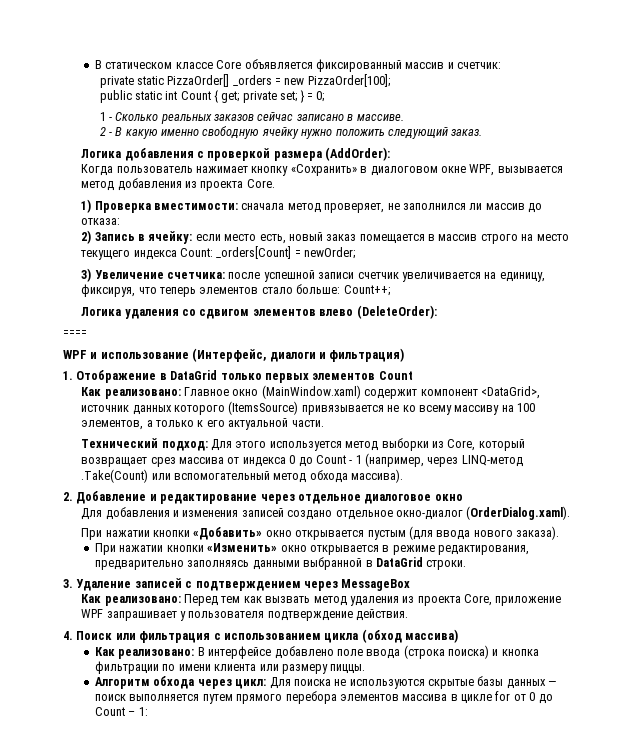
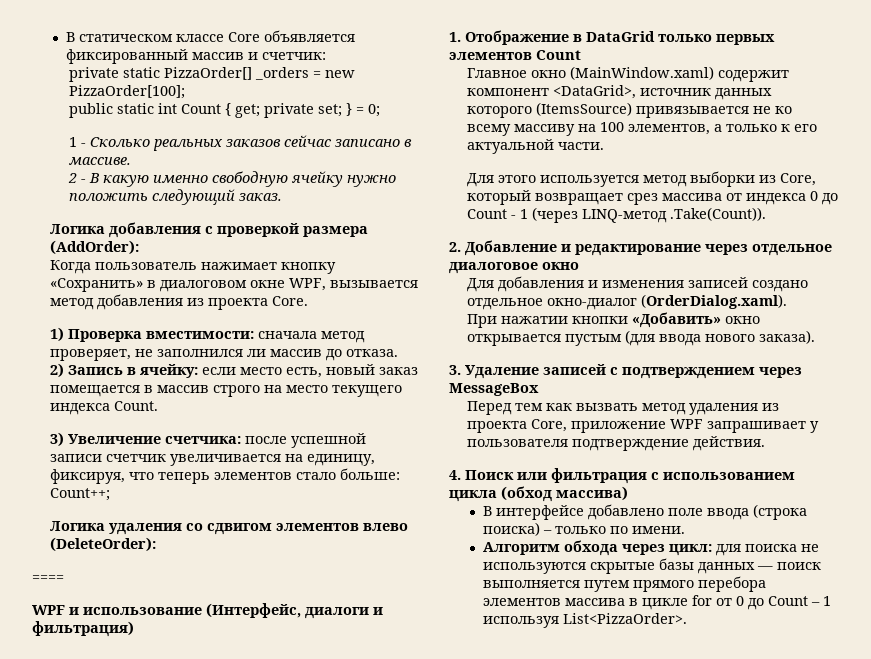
- 1) Проверка вместимости: сначала метод проверяет, не заполнился ли массив до отказа:
+ 1) Проверка вместимости: сначала метод проверяет, не заполнился ли массив до отказа.
- 2) Запись в ячейку: если место есть, новый заказ помещается в массив строго на место текущего индекса Count: _orders[Count] = newOrder;
+ 2) Запись в ячейку: если место есть, новый заказ помещается в массив строго на место текущего индекса Count.
- Как реализовано: Главное окно (MainWindow.xaml) содержит компонент <DataGrid>, источник данных которого (ItemsSource) привязывается не ко всему массиву на 100 элементов, а только к его актуальной части.
+ Главное окно (MainWindow.xaml) содержит компонент <DataGrid>, источник данных которого (ItemsSource) привязывается не ко всему массиву на 100 элементов, а только к его актуальной части.
- Технический подход: Для этого используется метод выборки из Core, который возвращает срез массива от индекса 0 до Count - 1 (например, через LINQ-метод .Take(Count) или вспомогательный метод обхода массива).
+ Для этого используется метод выборки из Core, который возвращает срез массива от индекса 0 до Count - 1 (через LINQ-метод .Take(Count)).
- При нажатии кнопки «Изменить» окно открывается в режиме редактирования, предварительно заполняясь данными выбранной в DataGrid строки.
- Как реализовано: Перед тем как вызвать метод удаления из проекта Core, приложение WPF запрашивает у пользователя подтверждение действия.
+ Перед тем как вызвать метод удаления из проекта Core, приложение WPF запрашивает у пользователя подтверждение действия.
- Как реализовано: В интерфейсе добавлено поле ввода (строка поиска) и кнопка фильтрации по имени клиента или размеру пиццы.
+ В интерфейсе добавлено поле ввода (строка поиска) – только по имени.
- Алгоритм обхода через цикл: Для поиска не используются скрытые базы данных — поиск выполняется путем прямого перебора элементов массива в цикле for от 0 до Count – 1:
+ Алгоритм обхода через цикл: для поиска не используются скрытые базы данных — поиск выполняется путем прямого перебора элементов массива в цикле for от 0 до Count – 1 используя List<PizzaOrder>.

